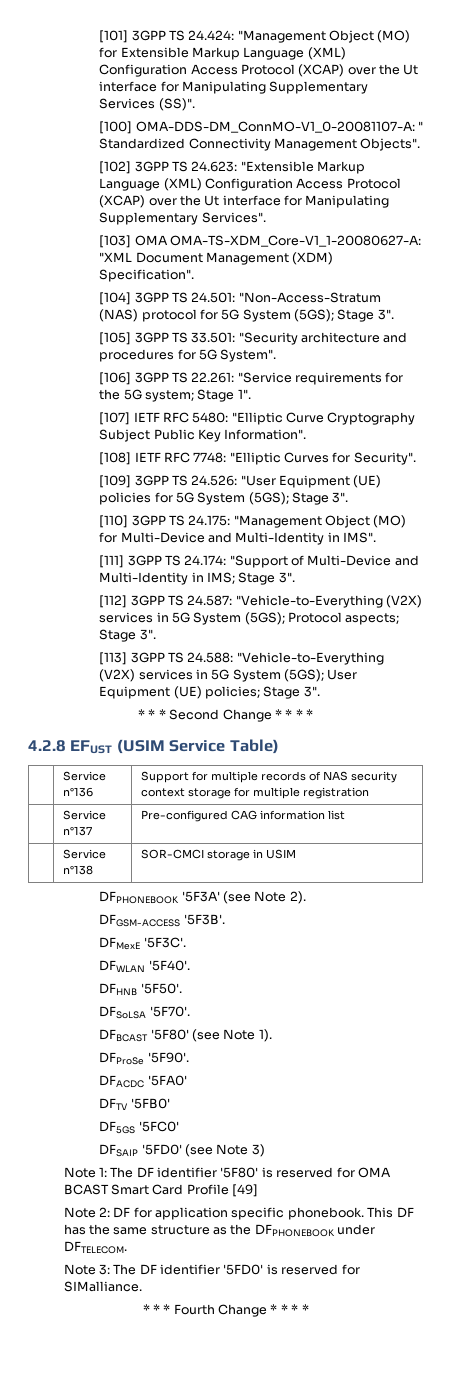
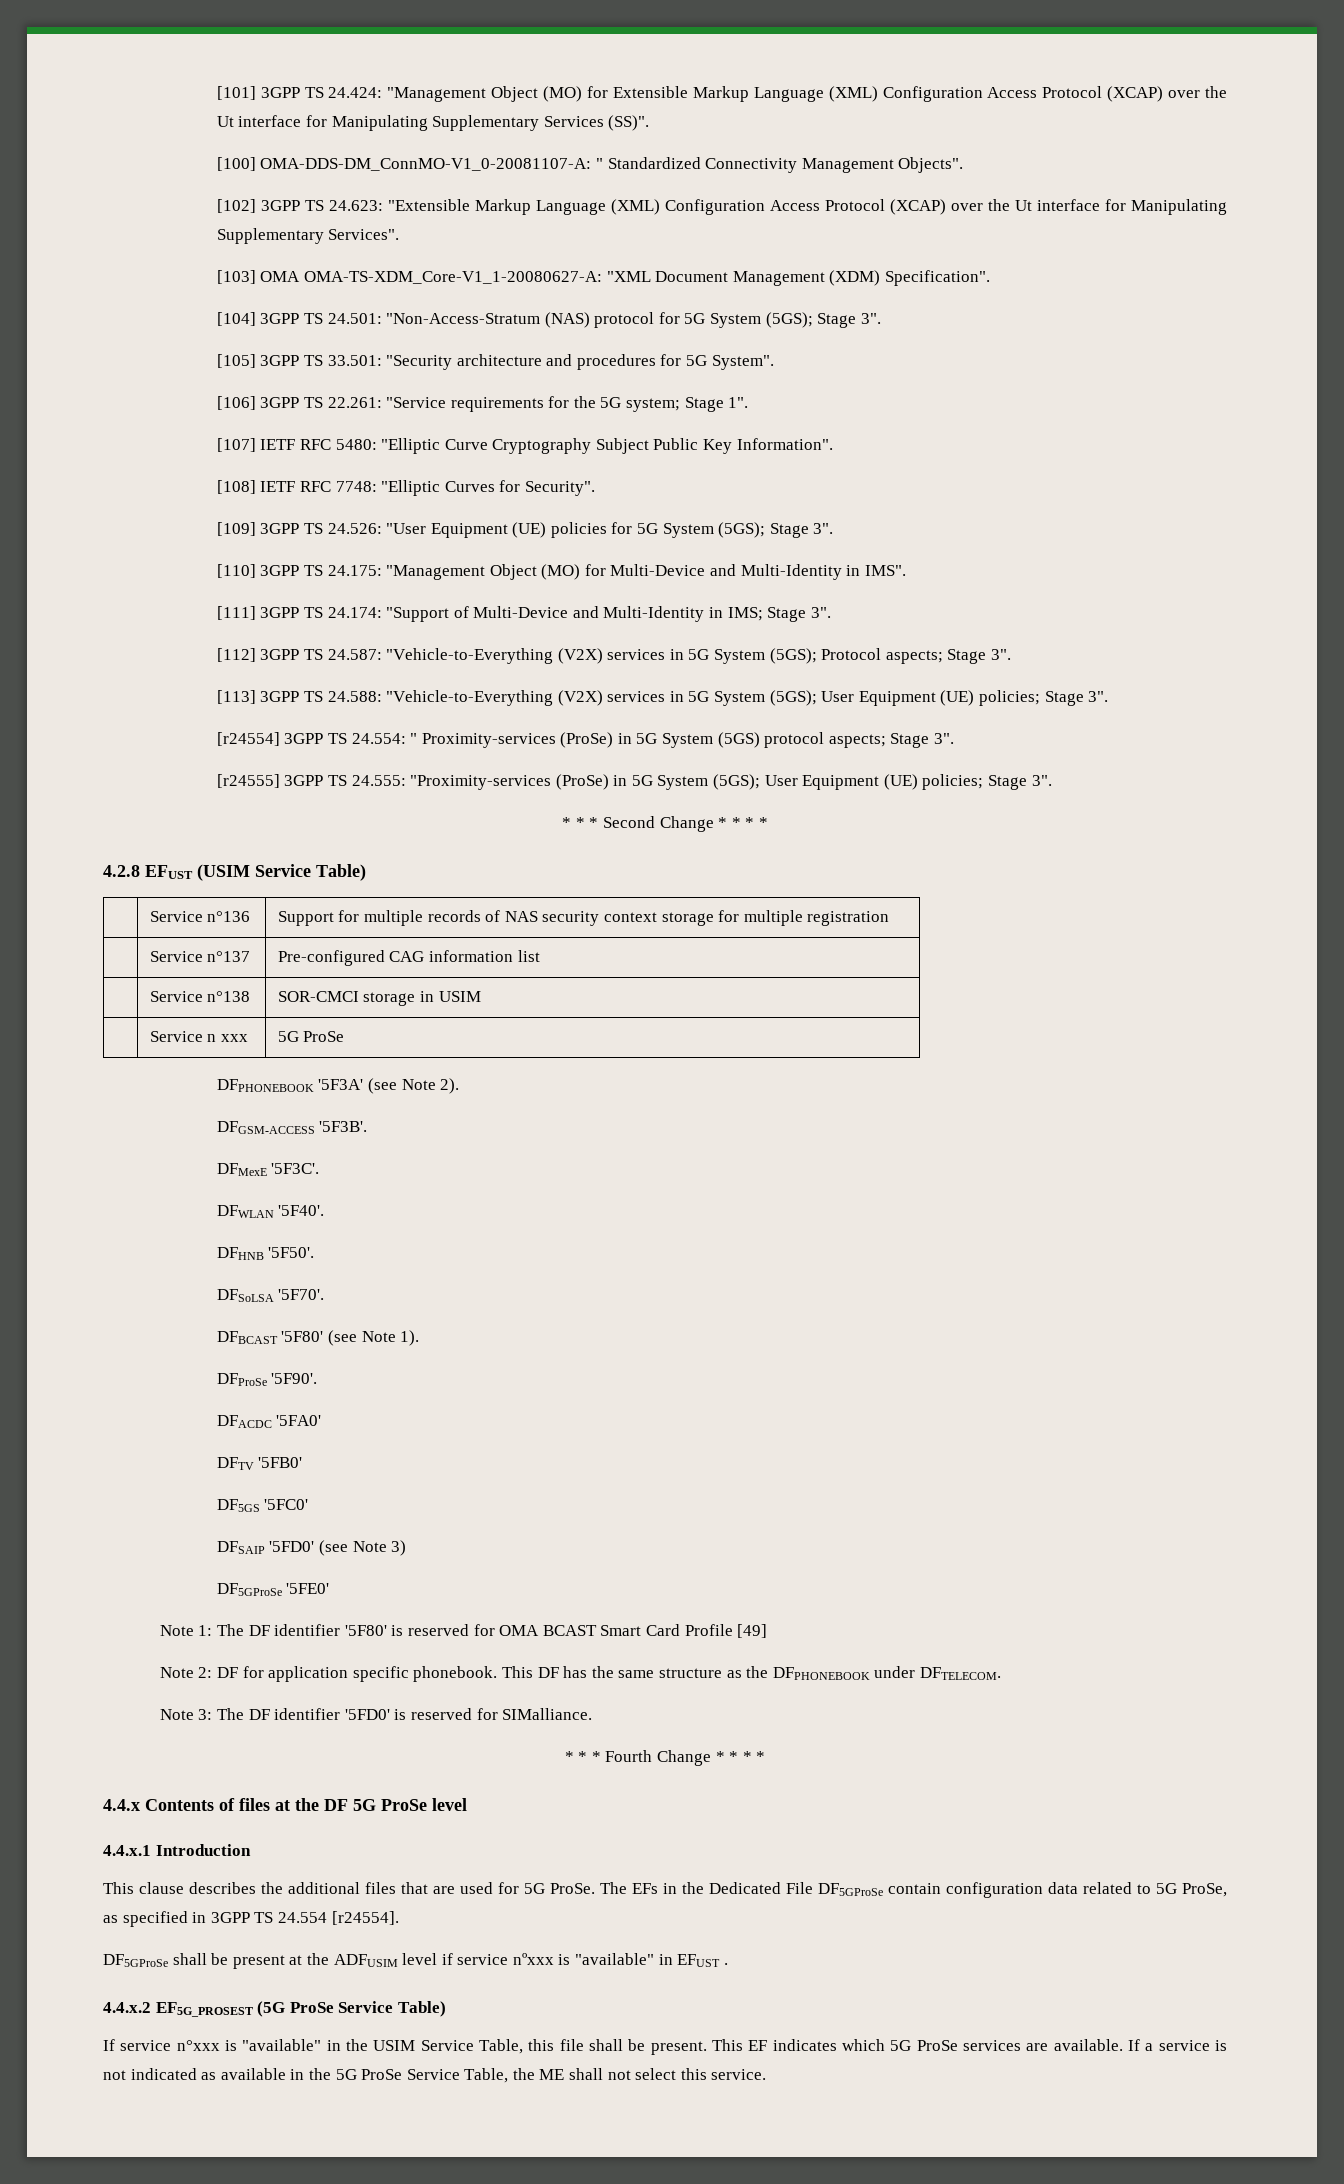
+ [r24554] 3GPP TS 24.554: " Proximity-services (ProSe) in 5G System (5GS) protocol aspects; Stage 3".
+ [r24555] 3GPP TS 24.555: "Proximity-services (ProSe) in 5G System (5GS); User Equipment (UE) policies; Stage 3".
+ | Service n xxx | 5G ProSe
+ DF5GProSe '5FE0'
+ 4.4.x Contents of files at the DF 5G ProSe level
+ 4.4.x.1 Introduction
+ This clause describes the additional files that are used for 5G ProSe. The EFs in the Dedicated File DF5GProSe contain configuration data related to 5G ProSe, as specified in 3GPP TS 24.554 [r24554].
+ DF5GProSe shall be present at the ADFUSIM level if service nºxxx is "available" in EFUST .
+ 4.4.x.2 EF5G_PROSEST (5G ProSe Service Table)
+ If service n°xxx is "available" in the USIM Service Table, this file shall be present. This EF indicates which 5G ProSe services are available. If a service is not indicated as available in the 5G ProSe Service Table, the ME shall not select this service.

